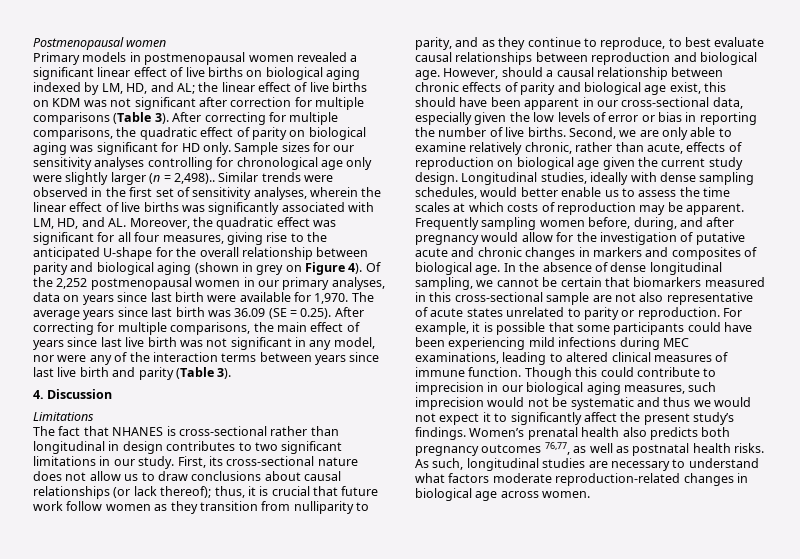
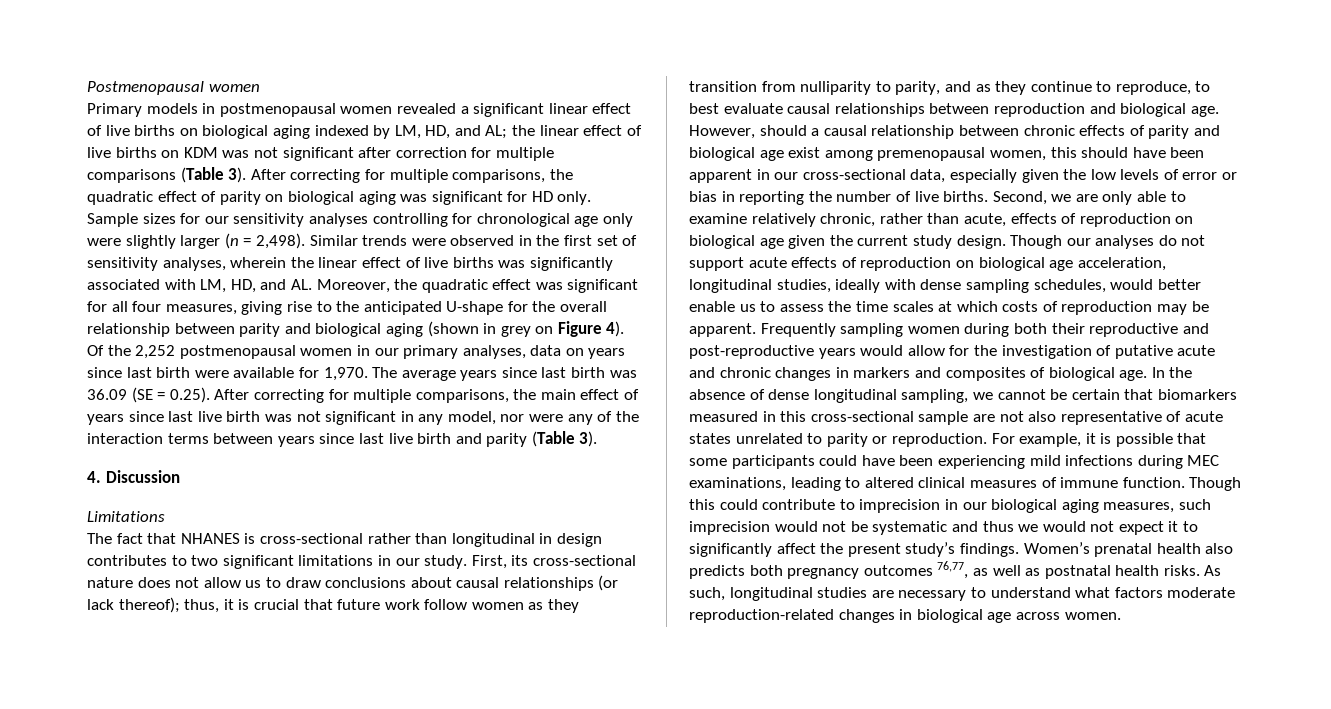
- Sample sizes for our sensitivity analyses controlling for chronological age only were slightly larger (n = 2,498)..
+ Sample sizes for our sensitivity analyses controlling for chronological age only were slightly larger (n = 2,498).
- However, should a causal relationship between chronic effects of parity and biological age exist, this should have been apparent in our cross-sectional data, especially given the low levels of error or bias in reporting the number of live births.
+ However, should a causal relationship between chronic effects of parity and biological age exist among premenopausal women, this should have been apparent in our cross-sectional data, especially given the low levels of error or bias in reporting the number of live births.
- Longitudinal studies, ideally with dense sampling schedules, would better enable us to assess the time scales at which costs of reproduction may be apparent.
+ Though our analyses do not support acute effects of reproduction on biological age acceleration, longitudinal studies, ideally with dense sampling schedules, would better enable us to assess the time scales at which costs of reproduction may be apparent.
- Frequently sampling women before, during, and after pregnancy would allow for the investigation of putative acute and chronic changes in markers and composites of biological age.
+ Frequently sampling women during both their reproductive and post-reproductive years would allow for the investigation of putative acute and chronic changes in markers and composites of biological age.

